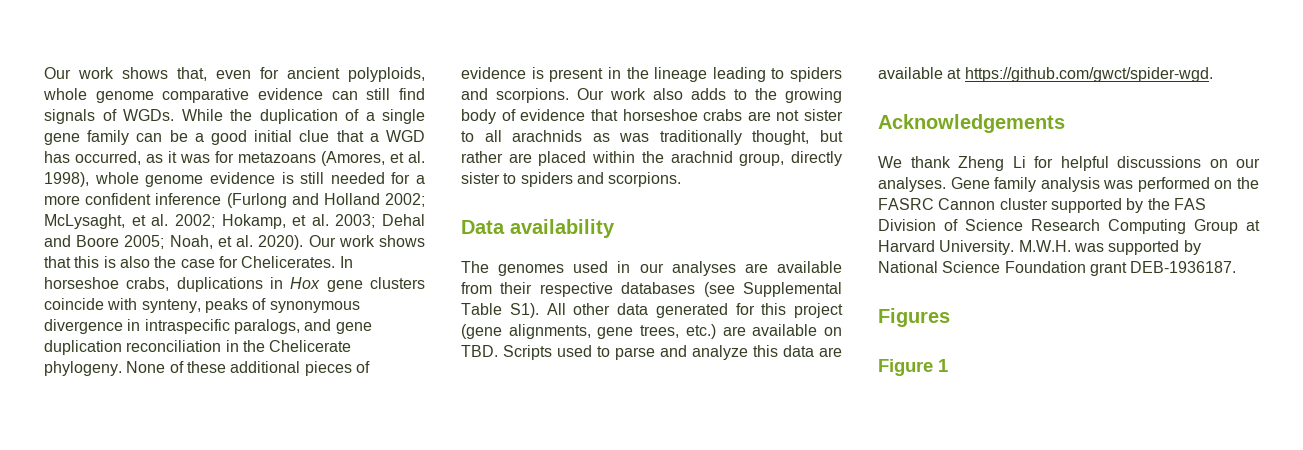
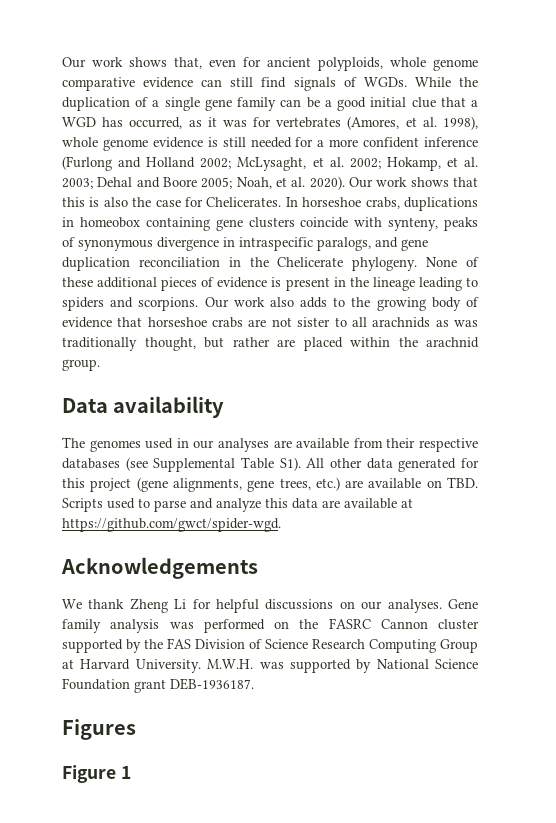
- While the duplication of a single gene family can be a good initial clue that a WGD has occurred, as it was for metazoans (Amores, et al. 1998), whole genome evidence is still needed for a more confident inference (Furlong and Holland 2002; McLysaght, et al. 2002; Hokamp, et al. 2003; Dehal and Boore 2005; Noah, et al. 2020).
+ While the duplication of a single gene family can be a good initial clue that a WGD has occurred, as it was for vertebrates (Amores, et al. 1998), whole genome evidence is still needed for a more confident inference (Furlong and Holland 2002; McLysaght, et al. 2002; Hokamp, et al. 2003; Dehal and Boore 2005; Noah, et al. 2020).
- In horseshoe crabs, duplications in Hox gene clusters coincide with synteny, peaks of synonymous divergence in intraspecific paralogs, and gene duplication reconciliation in the Chelicerate phylogeny.
+ In horseshoe crabs, duplications in homeobox containing gene clusters coincide with synteny, peaks of synonymous divergence in intraspecific paralogs, and gene duplication reconciliation in the Chelicerate phylogeny.
- Our work also adds to the growing body of evidence that horseshoe crabs are not sister to all arachnids as was traditionally thought, but rather are placed within the arachnid group, directly sister to spiders and scorpions.
+ Our work also adds to the growing body of evidence that horseshoe crabs are not sister to all arachnids as was traditionally thought, but rather are placed within the arachnid group.

